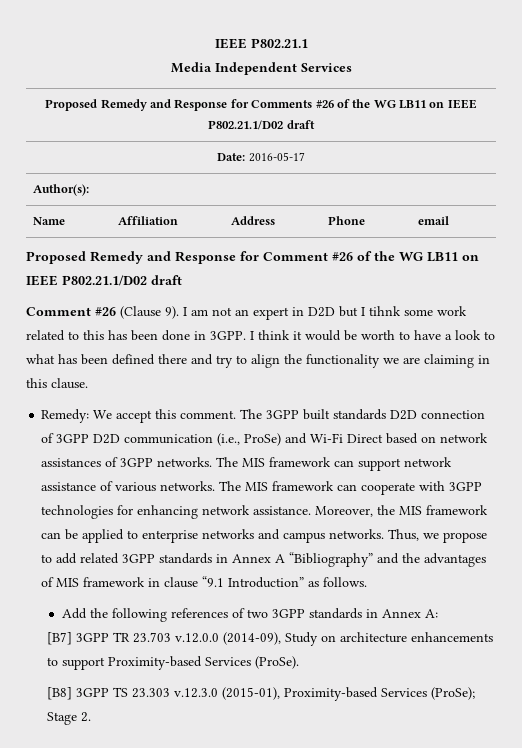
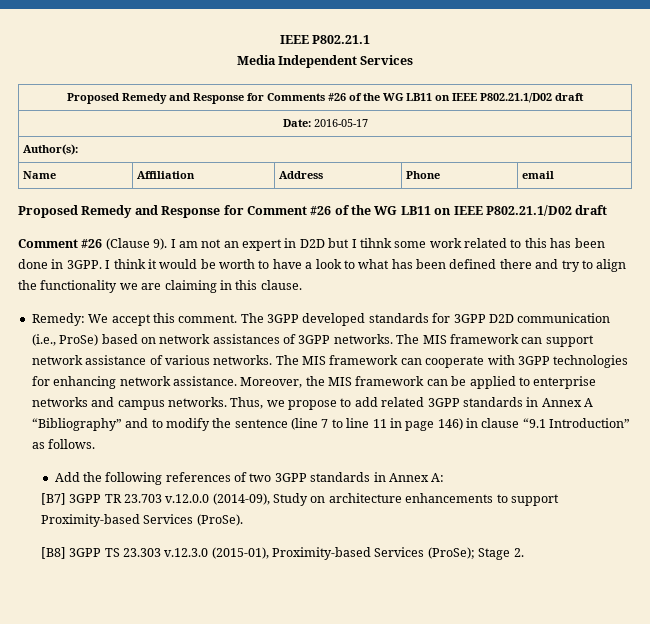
- The 3GPP built standards D2D connection of 3GPP D2D communication (i.e., ProSe) and Wi-Fi Direct based on network assistances of 3GPP networks.
+ The 3GPP developed standards for 3GPP D2D communication (i.e., ProSe) based on network assistances of 3GPP networks.
- Thus, we propose to add related 3GPP standards in Annex A “Bibliography” and the advantages of MIS framework in clause “9.1 Introduction” as follows.
+ Thus, we propose to add related 3GPP standards in Annex A “Bibliography” and to modify the sentence (line 7 to line 11 in page 146) in clause “9.1 Introduction” as follows.

